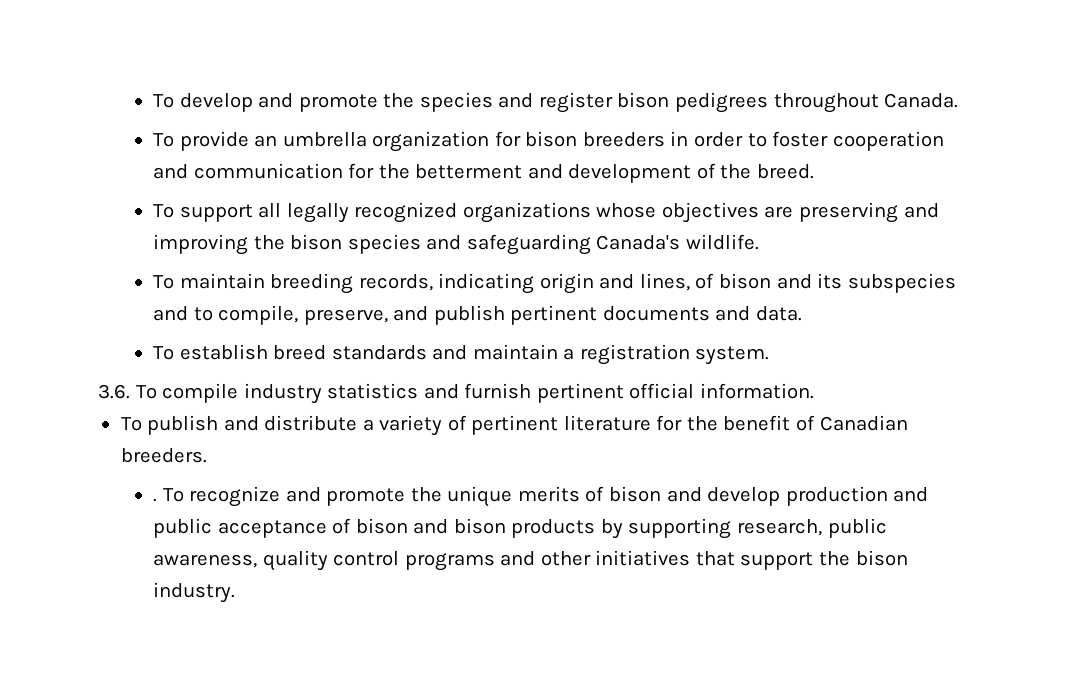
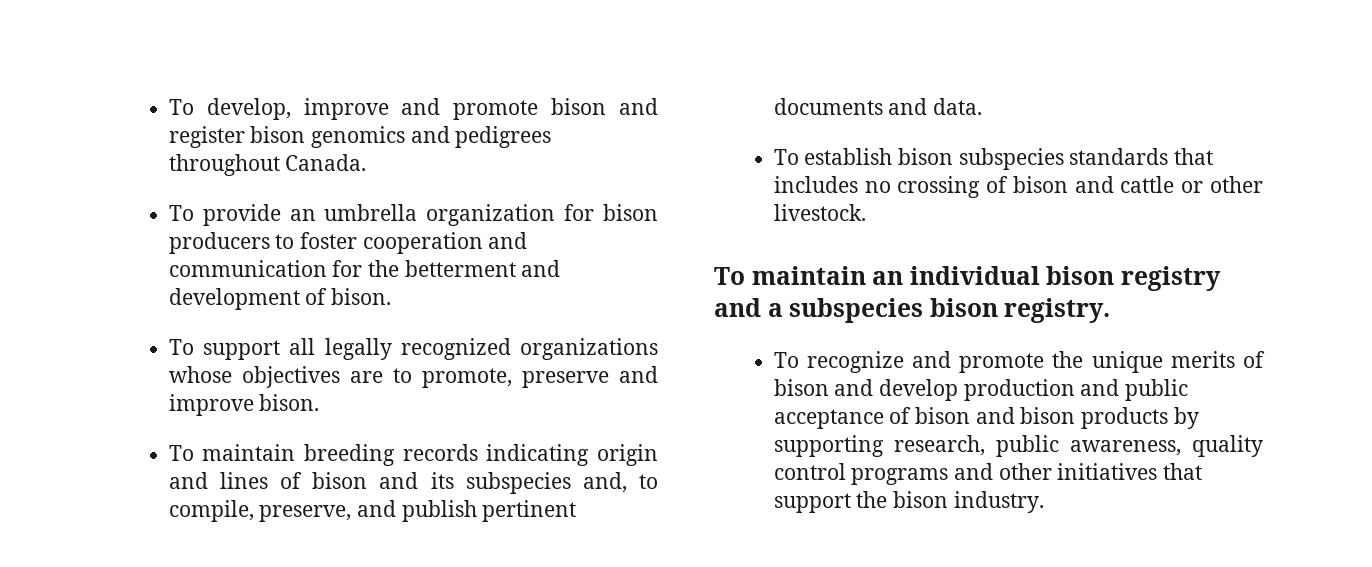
- To develop and promote the species and register bison pedigrees throughout Canada.
+ To develop, improve and promote bison and register bison genomics and pedigrees throughout Canada.
- To provide an umbrella organization for bison breeders in order to foster cooperation and communication for the betterment and development of the breed.
+ To provide an umbrella organization for bison producers to foster cooperation and communication for the betterment and development of bison.
- To support all legally recognized organizations whose objectives are preserving and improving the bison species and safeguarding Canada's wildlife.
+ To support all legally recognized organizations whose objectives are to promote, preserve and improve bison.
- To maintain breeding records, indicating origin and lines, of bison and its subspecies and to compile, preserve, and publish pertinent documents and data.
+ To maintain breeding records indicating origin and lines of bison and its subspecies and, to compile, preserve, and publish pertinent documents and data.
- To establish breed standards and maintain a registration system.
- 3.6. To compile industry statistics and furnish pertinent official information.
- To publish and distribute a variety of pertinent literature for the benefit of Canadian breeders.
- . To recognize and promote the unique merits of bison and develop production and public acceptance of bison and bison products by supporting research, public awareness, quality control programs and other initiatives that support the bison industry.
+ To establish bison subspecies standards that includes no crossing of bison and cattle or other livestock.
+ To maintain an individual bison registry and a subspecies bison registry.
+ To recognize and promote the unique merits of bison and develop production and public acceptance of bison and bison products by supporting research, public awareness, quality control programs and other initiatives that support the bison industry.

